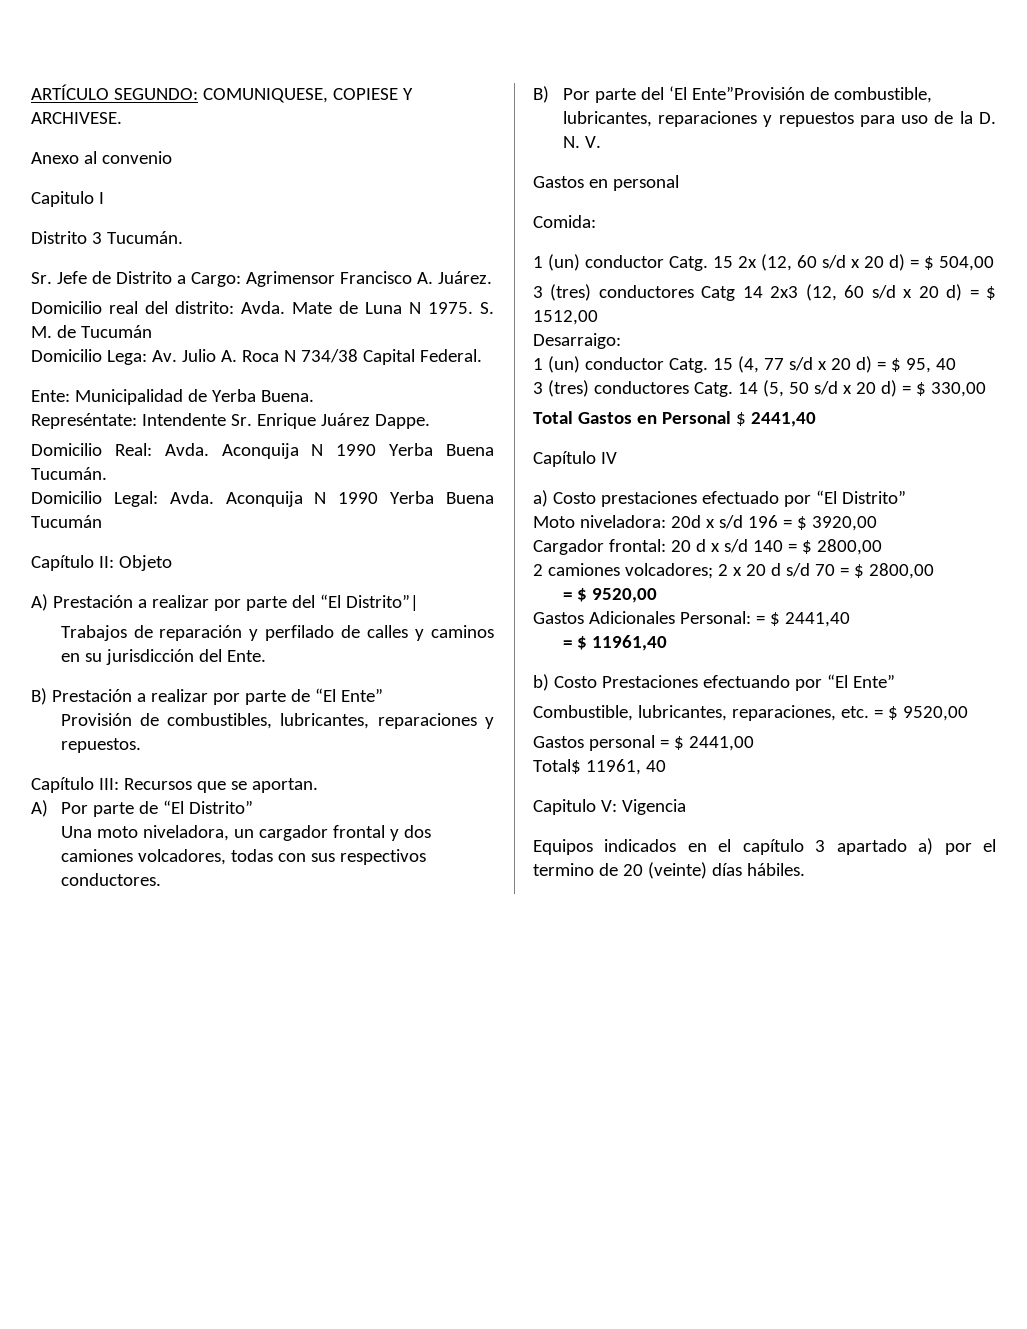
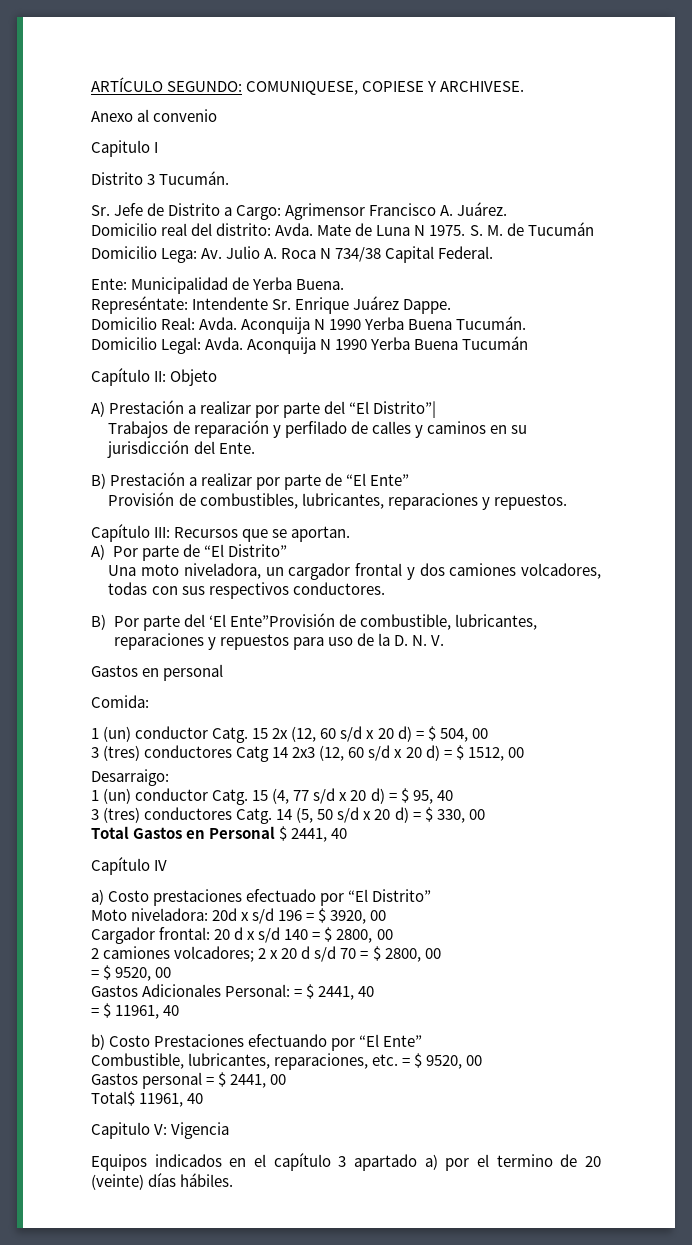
- 15 2x (12, 60 s/d x 20 d) = $ 504,00
+ 15 2x (12, 60 s/d x 20 d) = $ 504, 00
- 3 (tres) conductores Catg 14 2x3 (12, 60 s/d x 20 d) = $ 1512,00
+ 3 (tres) conductores Catg 14 2x3 (12, 60 s/d x 20 d) = $ 1512, 00
- 14 (5, 50 s/d x 20 d) = $ 330,00
+ 14 (5, 50 s/d x 20 d) = $ 330, 00
- Total Gastos en Personal $ 2441,40
+ Total Gastos en Personal $ 2441, 40
- Moto niveladora: 20d x s/d 196 = $ 3920,00
+ Moto niveladora: 20d x s/d 196 = $ 3920, 00
- Cargador frontal: 20 d x s/d 140 = $ 2800,00
+ Cargador frontal: 20 d x s/d 140 = $ 2800, 00
- 2 camiones volcadores; 2 x 20 d s/d 70 = $ 2800,00
- = $ 9520,00
+ 2 camiones volcadores; 2 x 20 d s/d 70 = $ 2800, 00
+ = $ 9520, 00
- Gastos Adicionales Personal: = $ 2441,40
- = $ 11961,40
+ Gastos Adicionales Personal: = $ 2441, 40
+ = $ 11961, 40
- Combustible, lubricantes, reparaciones, etc. = $ 9520,00
+ Combustible, lubricantes, reparaciones, etc. = $ 9520, 00
- Gastos personal = $ 2441,00
+ Gastos personal = $ 2441, 00

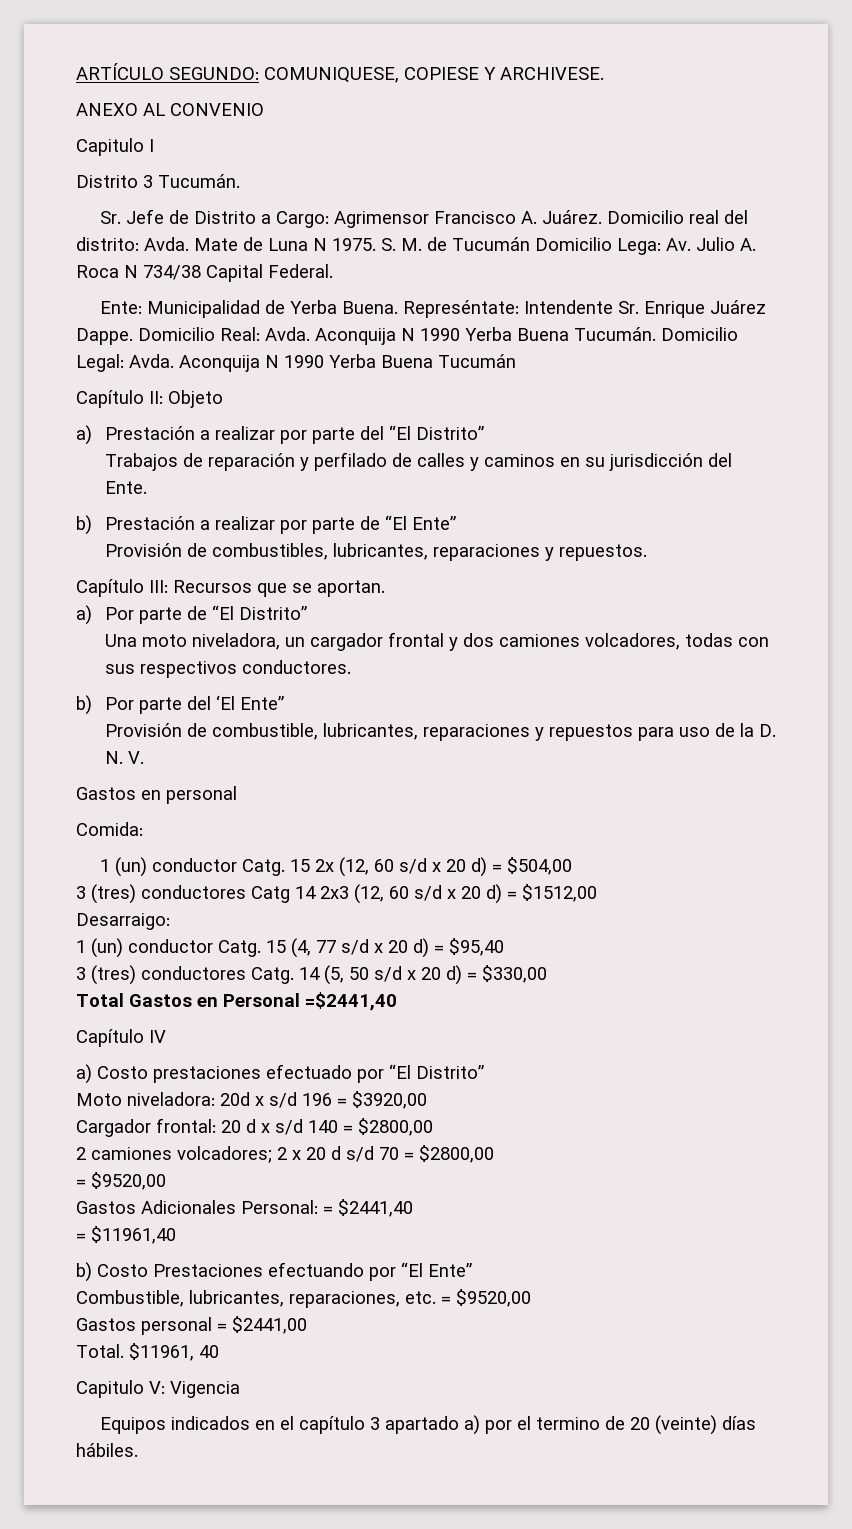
- Anexo al convenio
+ ANEXO AL CONVENIO
- Sr. Jefe de Distrito a Cargo: Agrimensor Francisco A. Juárez.
- Domicilio real del distrito: Avda.
+ Sr. Jefe de Distrito a Cargo: Agrimensor Francisco A. Juárez. Domicilio real del distrito: Avda.
- S. M. de Tucumán
- Domicilio Lega: Av. Julio A. Roca N 734/38 Capital Federal.
+ S. M. de Tucumán Domicilio Lega: Av. Julio A. Roca N 734/38 Capital Federal.
- Ente: Municipalidad de Yerba Buena.
- Represéntate: Intendente Sr. Enrique Juárez Dappe.
- Domicilio Real: Avda.
+ Ente: Municipalidad de Yerba Buena. Represéntate: Intendente Sr. Enrique Juárez Dappe. Domicilio Real: Avda.
- Aconquija N 1990 Yerba Buena Tucumán.
- Domicilio Legal: Avda.
+ Aconquija N 1990 Yerba Buena Tucumán. Domicilio Legal: Avda.
- A) Prestación a realizar por parte del “El Distrito”|
+ a) Prestación a realizar por parte del “El Distrito”
- B) Prestación a realizar por parte de “El Ente”
+ b) Prestación a realizar por parte de “El Ente”
- A) Por parte de “El Distrito”
+ a) Por parte de “El Distrito”
- B) Por parte del ‘El Ente”Provisión de combustible, lubricantes, reparaciones y repuestos para uso de la D. N. V.
+ b) Por parte del ‘El Ente”
+ Provisión de combustible, lubricantes, reparaciones y repuestos para uso de la D. N. V.
- 15 2x (12, 60 s/d x 20 d) = $ 504, 00
+ 15 2x (12, 60 s/d x 20 d) = $504,00
- 3 (tres) conductores Catg 14 2x3 (12, 60 s/d x 20 d) = $ 1512, 00
+ 3 (tres) conductores Catg 14 2x3 (12, 60 s/d x 20 d) = $1512,00
- 15 (4, 77 s/d x 20 d) = $ 95, 40
+ 15 (4, 77 s/d x 20 d) = $95,40
- 14 (5, 50 s/d x 20 d) = $ 330, 00
+ 14 (5, 50 s/d x 20 d) = $330,00
- Total Gastos en Personal $ 2441, 40
+ Total Gastos en Personal =$2441,40
- Moto niveladora: 20d x s/d 196 = $ 3920, 00
+ Moto niveladora: 20d x s/d 196 = $3920,00
- Cargador frontal: 20 d x s/d 140 = $ 2800, 00
+ Cargador frontal: 20 d x s/d 140 = $2800,00
- 2 camiones volcadores; 2 x 20 d s/d 70 = $ 2800, 00
- = $ 9520, 00
- Gastos Adicionales Personal: = $ 2441, 40
- = $ 11961, 40
+ 2 camiones volcadores; 2 x 20 d s/d 70 = $2800,00
+ = $9520,00
+ Gastos Adicionales Personal: = $2441,40
+ = $11961,40
- Combustible, lubricantes, reparaciones, etc. = $ 9520, 00
+ Combustible, lubricantes, reparaciones, etc. = $9520,00
- Gastos personal = $ 2441, 00
- Total$ 11961, 40
+ Gastos personal = $2441,00
+ Total. $11961, 40

